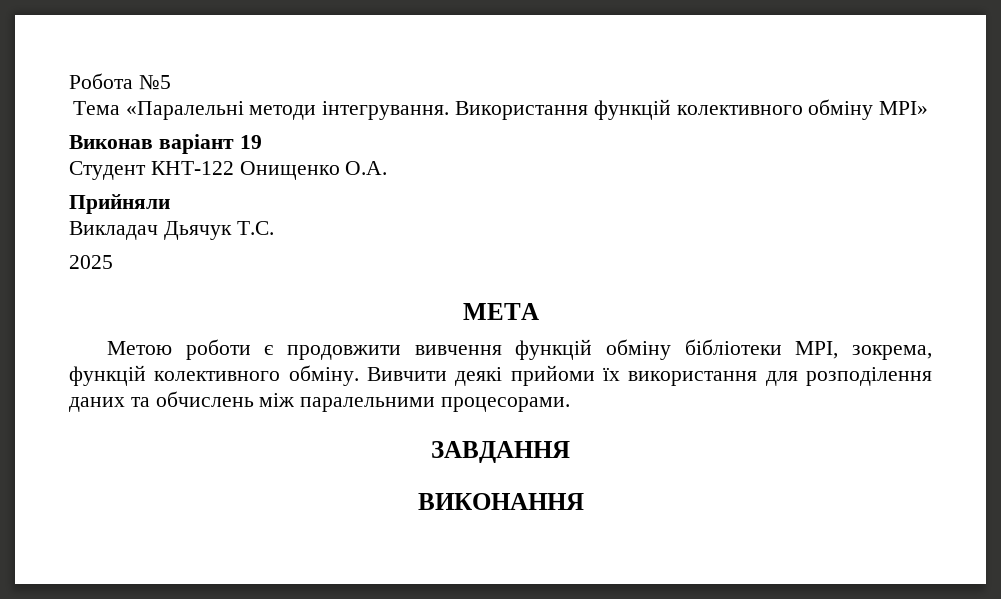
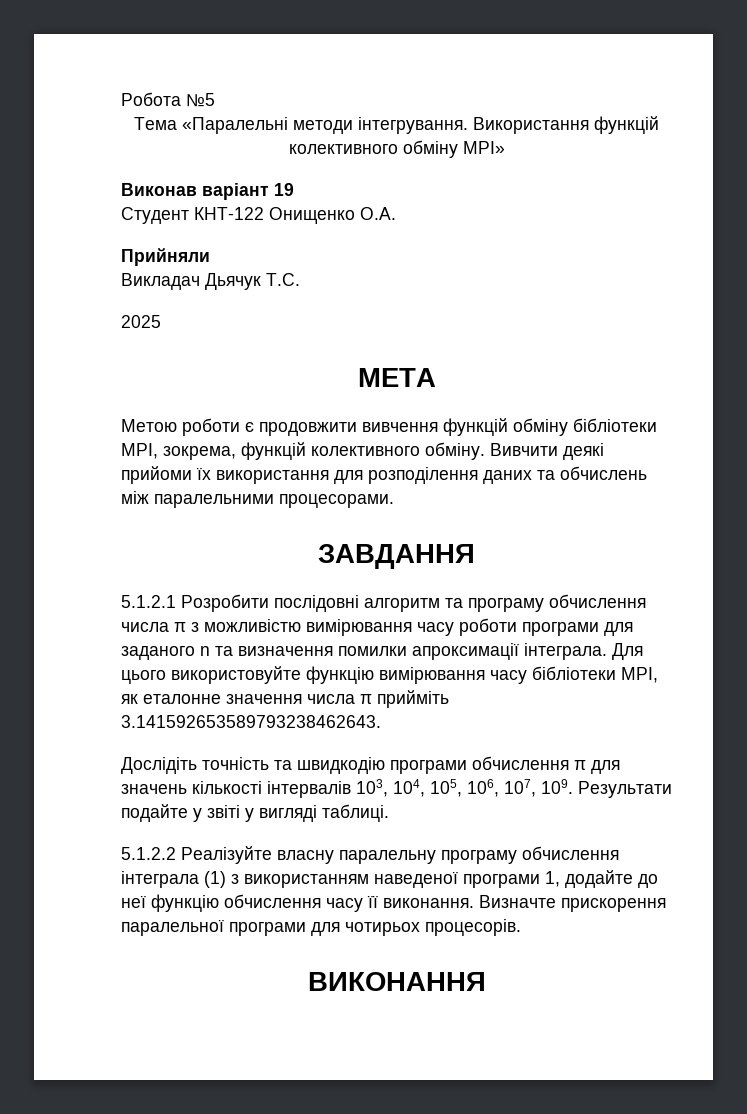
+ 5.1.2.1 Розробити послідовні алгоритм та програму обчислення числа π з можливістю вимірювання часу роботи програми для заданого n та визначення помилки апроксимації інтеграла. Для цього використовуйте функцію вимірювання часу бібліотеки MPI, як еталонне значення числа π прийміть 3.141592653589793238462643.
+ Дослідіть точність та швидкодію програми обчислення π для значень кількості інтервалів 103, 104, 105, 106, 107, 109. Результати подайте у звіті у вигляді таблиці.
+ 5.1.2.2 Реалізуйте власну паралельну програму обчислення інтеграла (1) з використанням наведеної програми 1, додайте до неї функцію обчислення часу її виконання. Визначте прискорення паралельної програми для чотирьох процесорів.

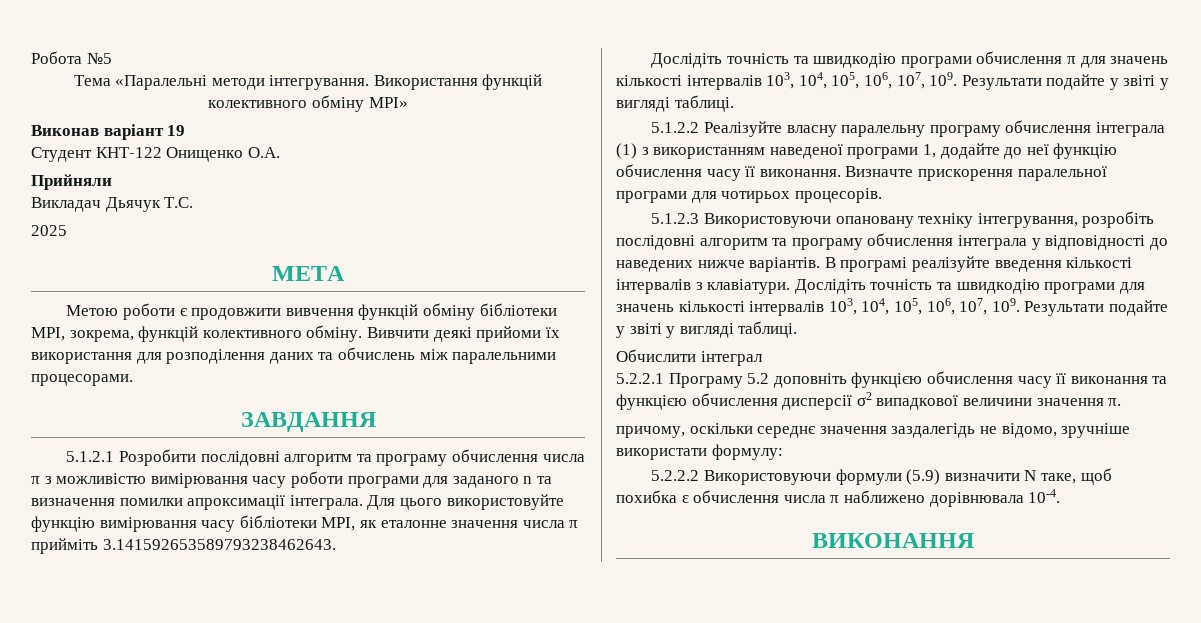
+ 5.1.2.3 Використовуючи опановану техніку інтегрування, розробіть послідовні алгоритм та програму обчислення інтеграла у відповідності до наведених нижче варіантів. В програмі реалізуйте введення кількості інтервалів з клавіатури. Дослідіть точність та швидкодію програми для значень кількості інтервалів 103, 104, 105, 106, 107, 109. Результати подайте у звіті у вигляді таблиці.
+ Обчислити інтеграл
+ 5.2.2.1 Програму 5.2 доповніть функцією обчислення часу її виконання та функцією обчислення дисперсії σ2 випадкової величини значення π.
+ причому, оскільки середнє значення заздалегідь не відомо, зручніше використати формулу:
+ 5.2.2.2 Використовуючи формули (5.9) визначити N таке, щоб похибка ε обчислення числа π наближено дорівнювала 10-4.

